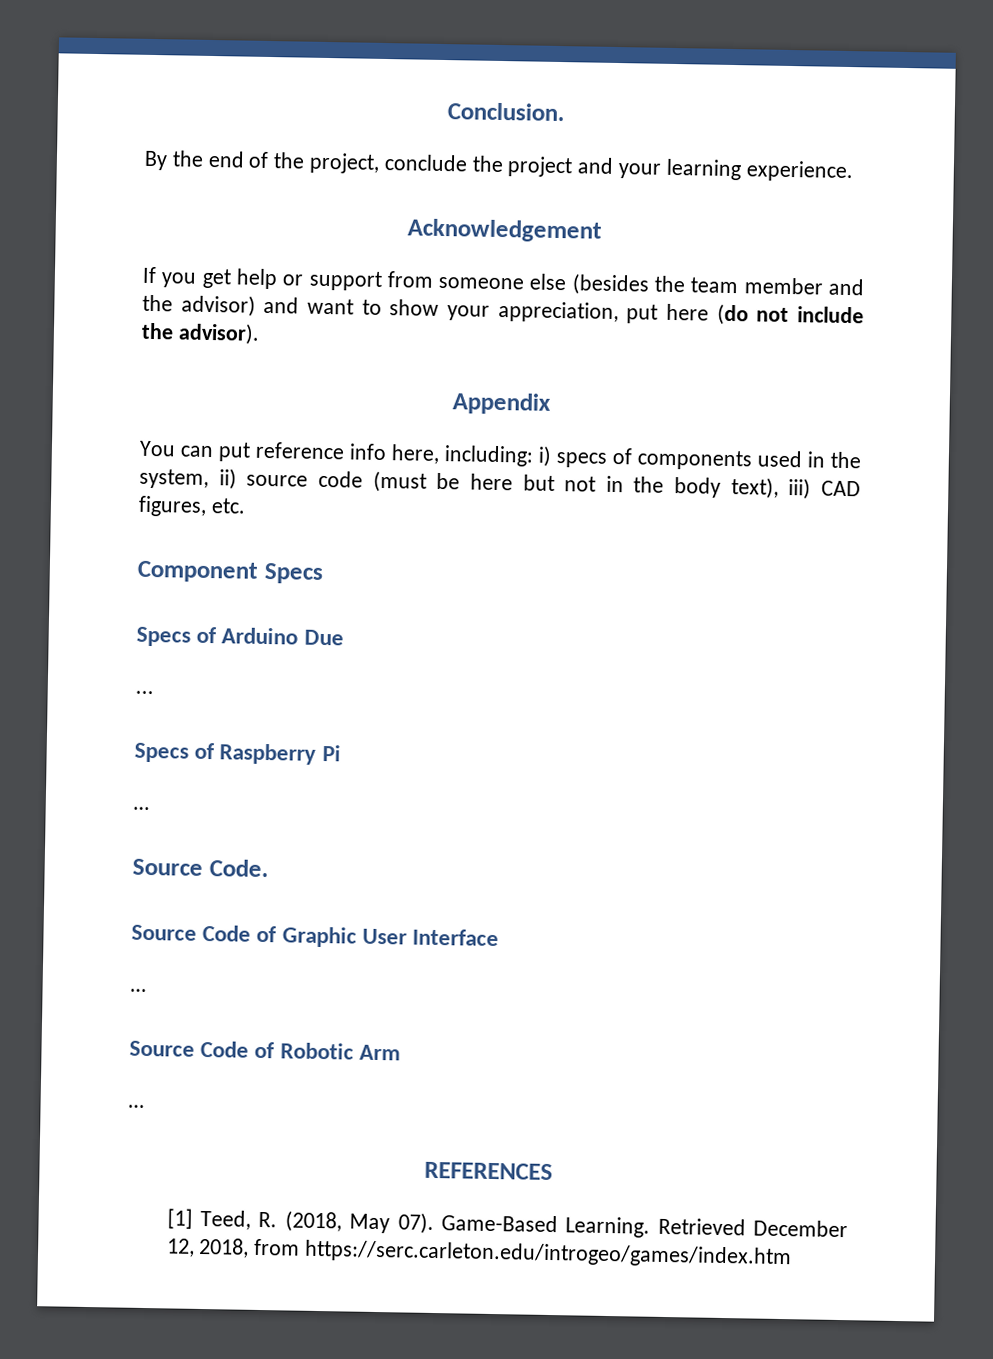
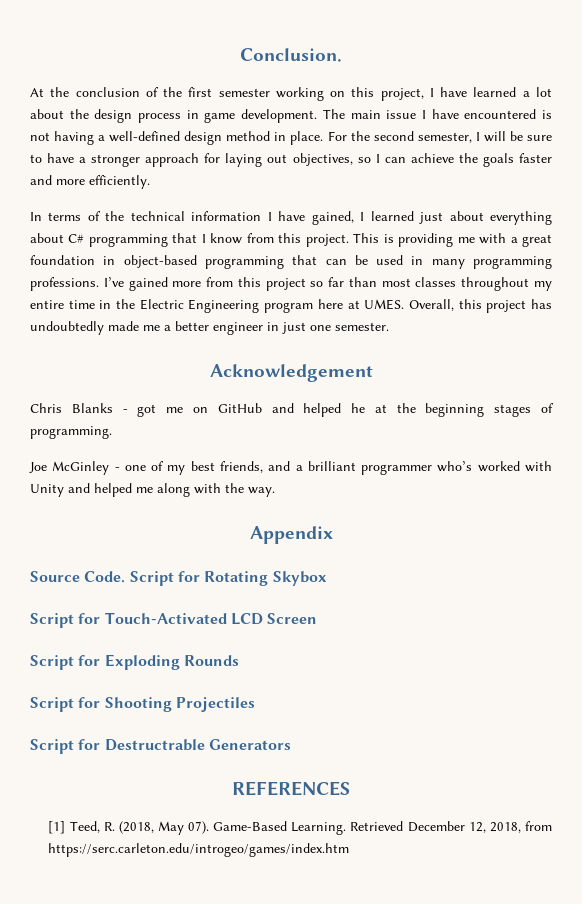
- By the end of the project, conclude the project and your learning experience.
+ At the conclusion of the first semester working on this project, I have learned a lot about the design process in game development. The main issue I have encountered is not having a well-defined design method in place. For the second semester, I will be sure to have a stronger approach for laying out objectives, so I can achieve the goals faster and more efficiently.
+ In terms of the technical information I have gained, I learned just about everything about C# programming that I know from this project. This is providing me with a great foundation in object-based programming that can be used in many programming professions. I’ve gained more from this project so far than most classes throughout my entire time in the Electric Engineering program here at UMES. Overall, this project has undoubtedly made me a better engineer in just one semester.
  Acknowledgement
- If you get help or support from someone else (besides the team member and the advisor) and want to show your appreciation, put here (do not include the advisor).
+ Chris Blanks - got me on GitHub and helped he at the beginning stages of programming.
+ Joe McGinley - one of my best friends, and a brilliant programmer who’s worked with Unity and helped me along with the way.
  Appendix
- You can put reference info here, including: i) specs of components used in the system, ii) source code (must be here but not in the body text), iii) CAD figures, etc.
- Component Specs
- Specs of Arduino Due
- ...
- Specs of Raspberry Pi
- …
- Source Code.
- Source Code of Graphic User Interface
- …
- Source Code of Robotic Arm
- …
+ Source Code. Script for Rotating Skybox
+ Script for Touch-Activated LCD Screen
+ Script for Exploding Rounds
+ Script for Shooting Projectiles
+ Script for Destructrable Generators

